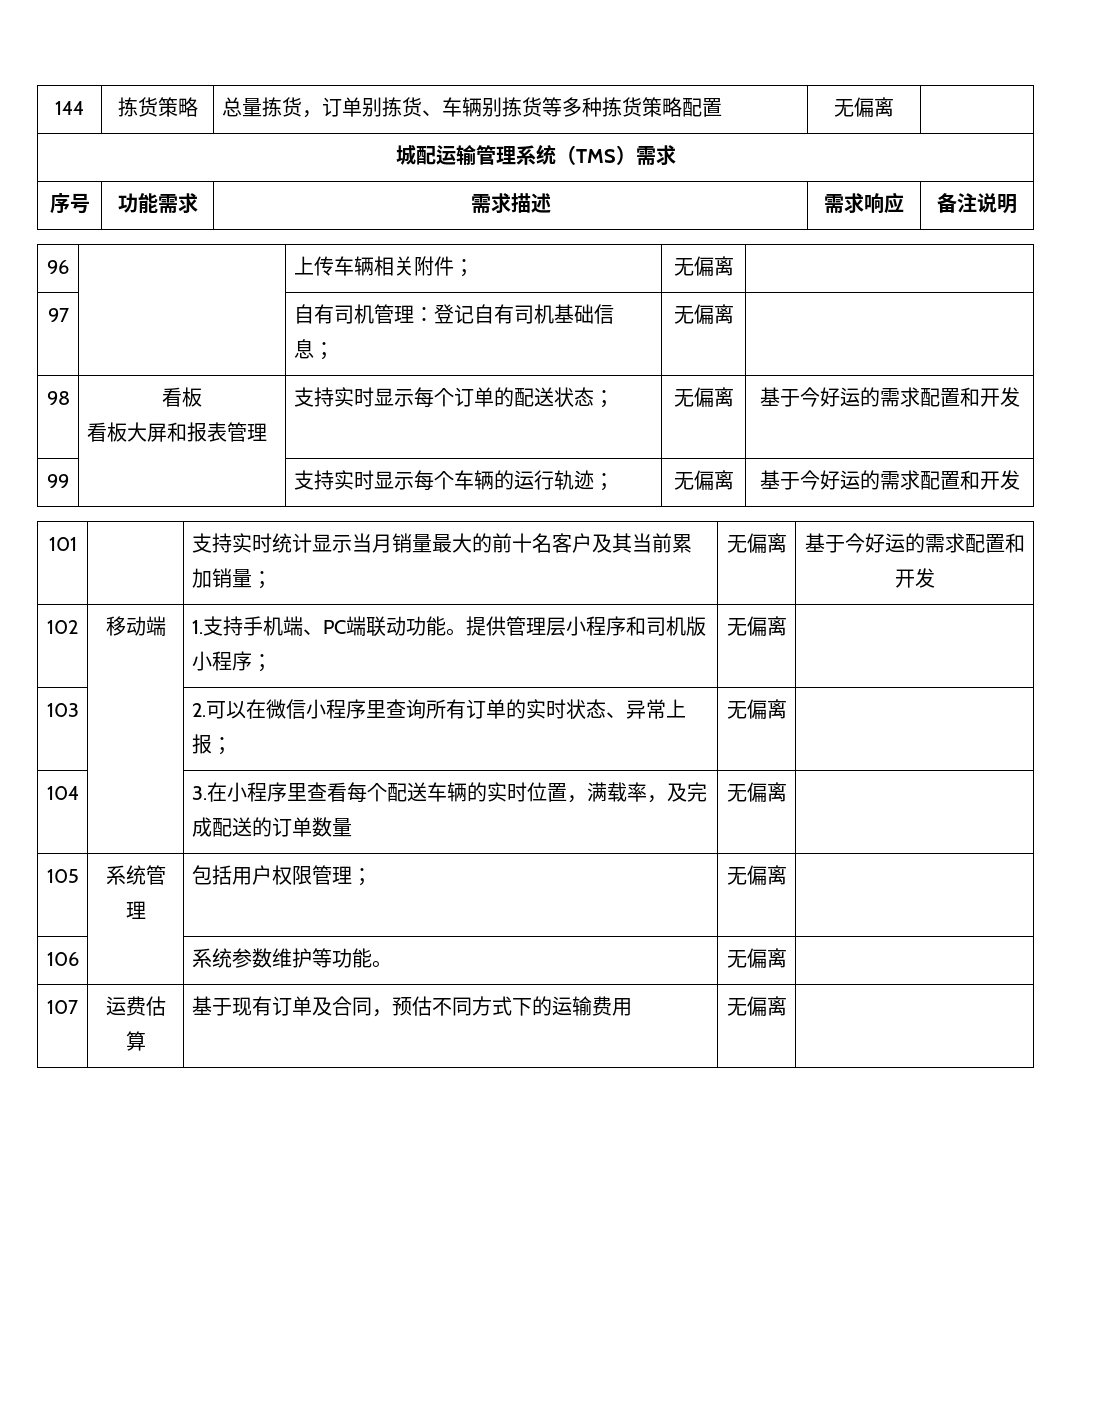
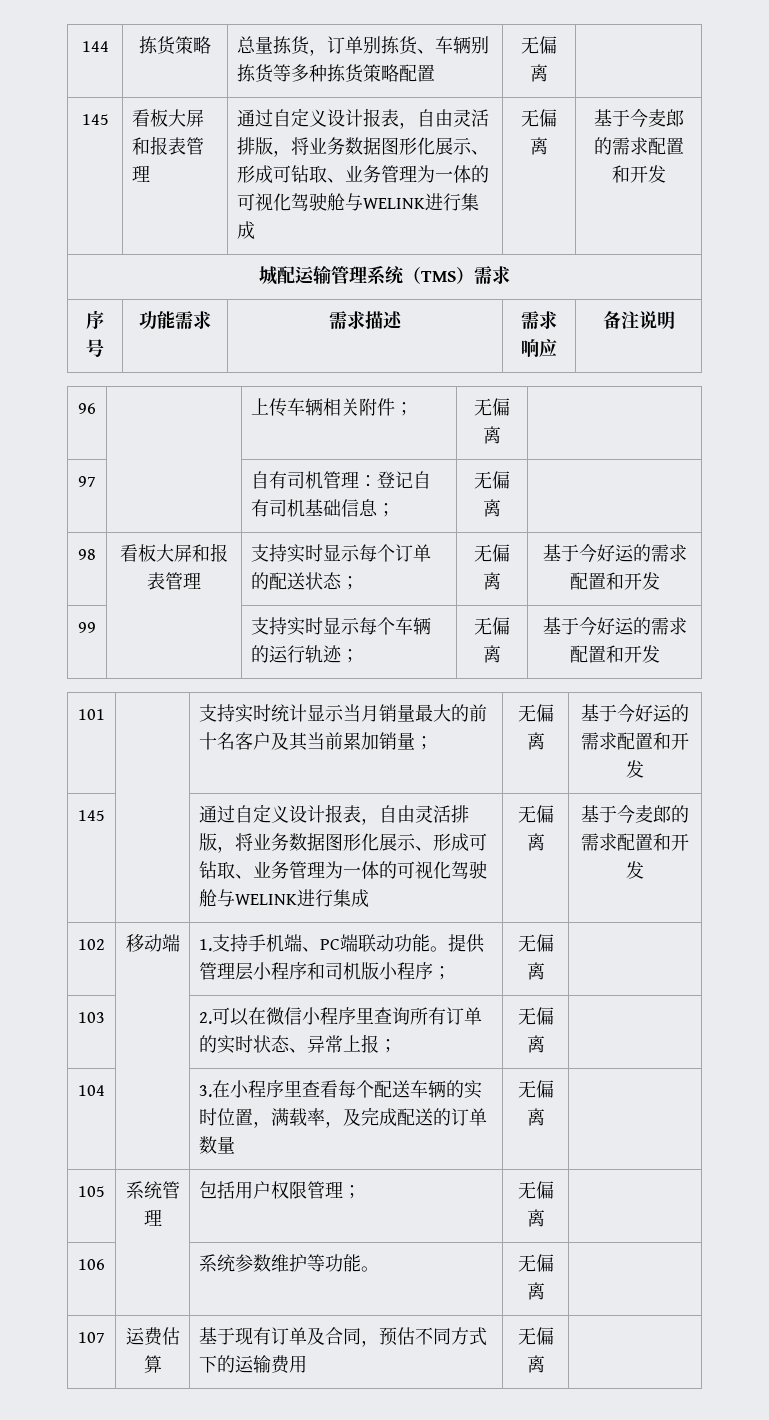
+ 145 | 看板大屏和报表管理 | 通过自定义设计报表，自由灵活排版，将业务数据图形化展示、形成可钻取、业务管理为一体的可视化驾驶舱与WELINK进行集成 | 无偏离 | 基于今麦郎的需求配置和开发
- 98 | 看板
- 看板大屏和报表管理 | 支持实时显示每个订单的配送状态； | 无偏离 | 基于今好运的需求配置和开发
+ 98 | 看板大屏和报表管理 | 支持实时显示每个订单的配送状态； | 无偏离 | 基于今好运的需求配置和开发
+ 145 | | 通过自定义设计报表，自由灵活排版，将业务数据图形化展示、形成可钻取、业务管理为一体的可视化驾驶舱与WELINK进行集成 | 无偏离 | 基于今麦郎的需求配置和开发

